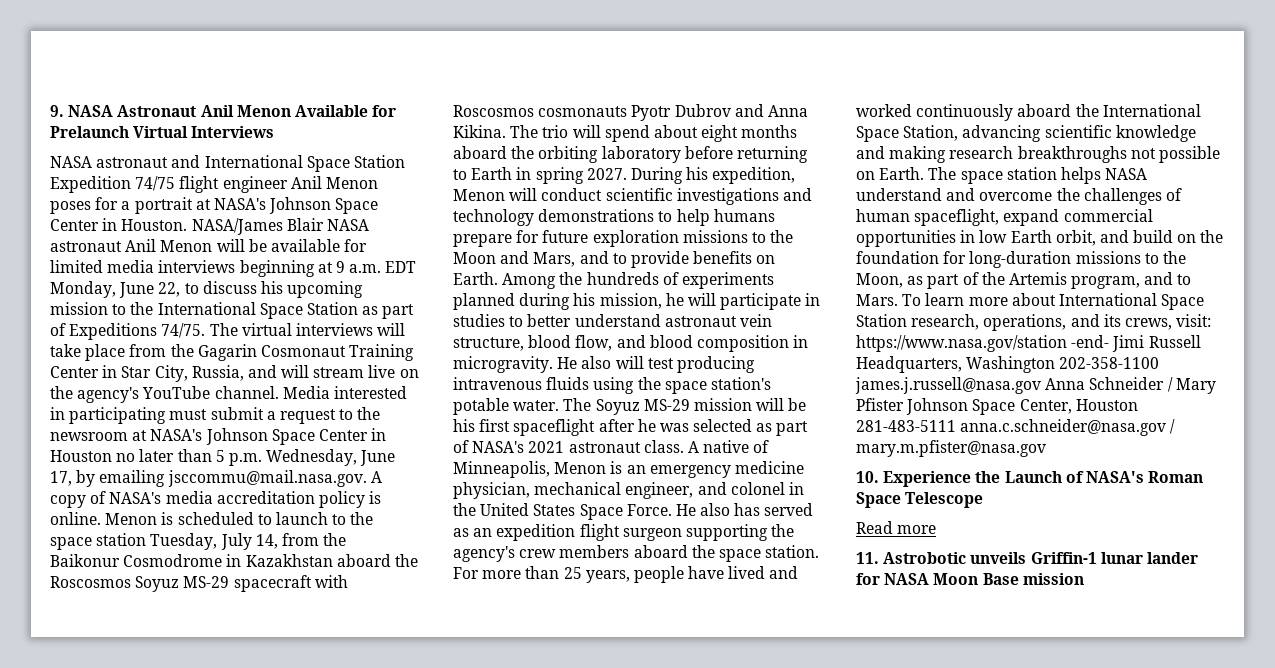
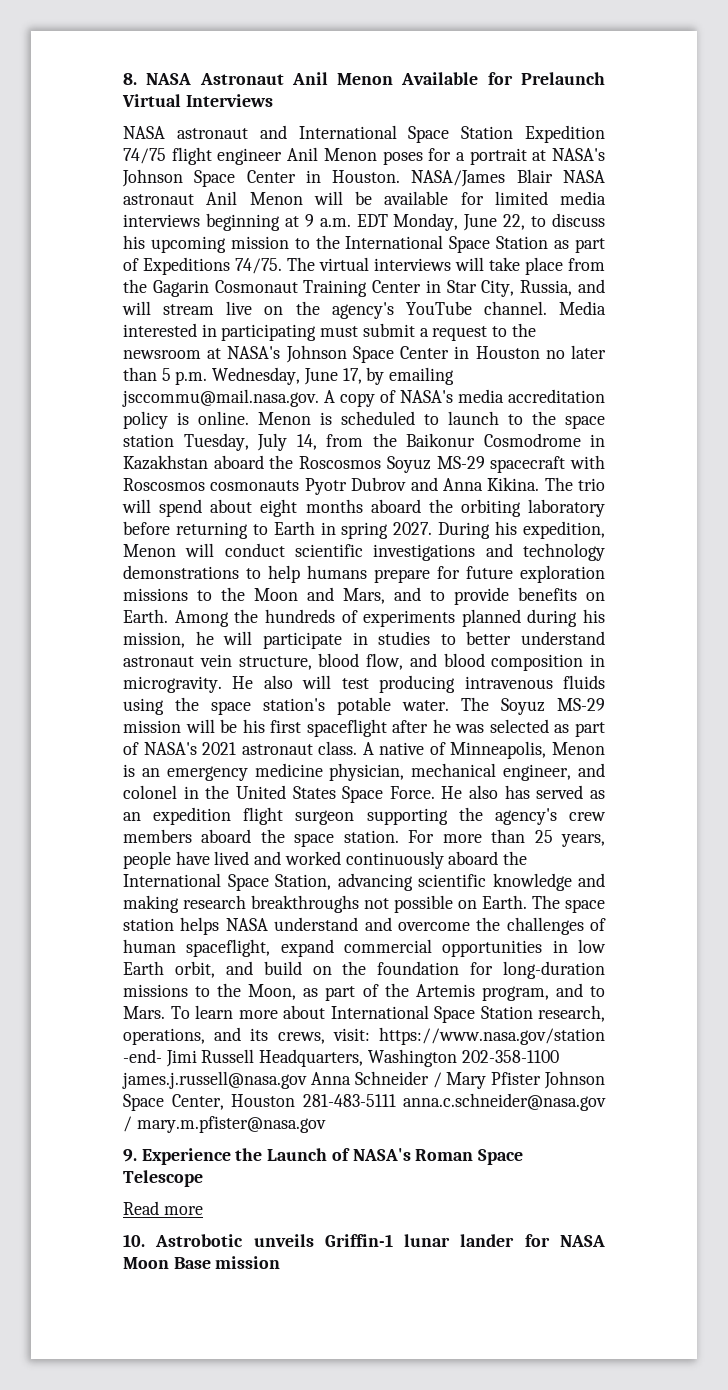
- 9. NASA Astronaut Anil Menon Available for Prelaunch Virtual Interviews
+ 8. NASA Astronaut Anil Menon Available for Prelaunch Virtual Interviews
- 10. Experience the Launch of NASA's Roman Space Telescope
+ 9. Experience the Launch of NASA's Roman Space Telescope
- 11. Astrobotic unveils Griffin-1 lunar lander for NASA Moon Base mission
+ 10. Astrobotic unveils Griffin-1 lunar lander for NASA Moon Base mission

